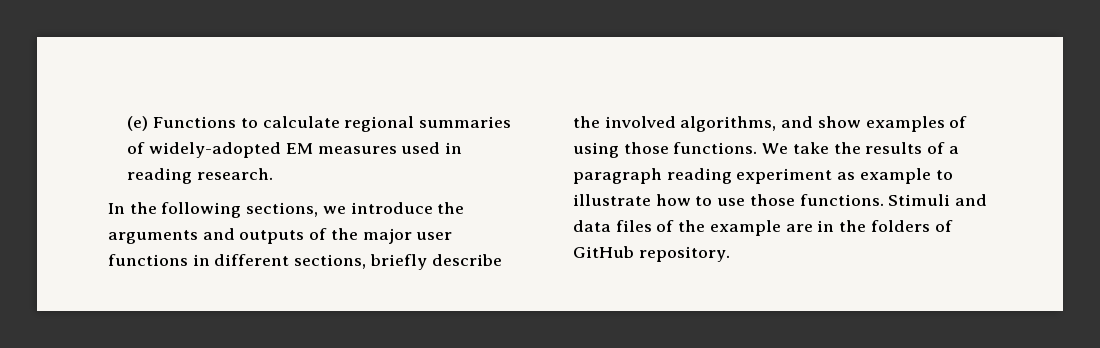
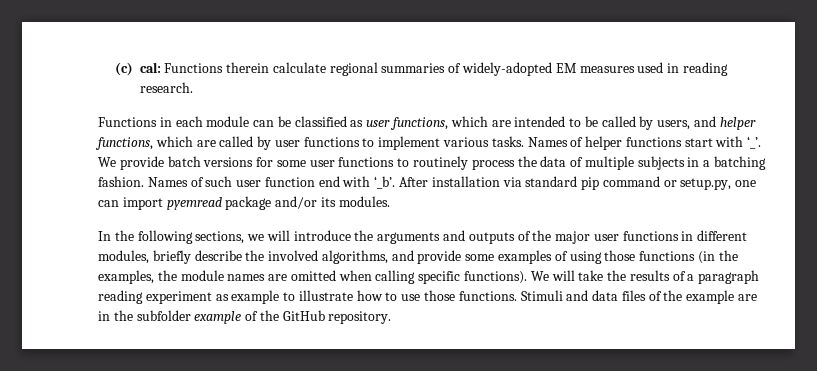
- (e) Functions to calculate regional summaries of widely-adopted EM measures used in reading research.
+ (c) cal: Functions therein calculate regional summaries of widely-adopted EM measures used in reading research.
+ Functions in each module can be classified as user functions, which are intended to be called by users, and helper functions, which are called by user functions to implement various tasks. Names of helper functions start with ‘_’. We provide batch versions for some user functions to routinely process the data of multiple subjects in a batching fashion. Names of such user function end with ‘_b’. After installation via standard pip command or setup.py, one can import pyemread package and/or its modules.
- In the following sections, we introduce the arguments and outputs of the major user functions in different sections, briefly describe the involved algorithms, and show examples of using those functions. We take the results of a paragraph reading experiment as example to illustrate how to use those functions.
+ In the following sections, we will introduce the arguments and outputs of the major user functions in different modules, briefly describe the involved algorithms, and provide some examples of using those functions (in the examples, the module names are omitted when calling specific functions). We will take the results of a paragraph reading experiment as example to illustrate how to use those functions.
- Stimuli and data files of the example are in the folders of GitHub repository.
+ Stimuli and data files of the example are in the subfolder example of the GitHub repository.

